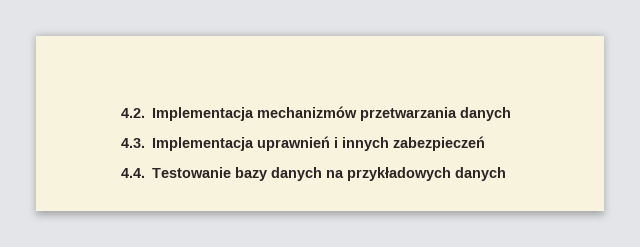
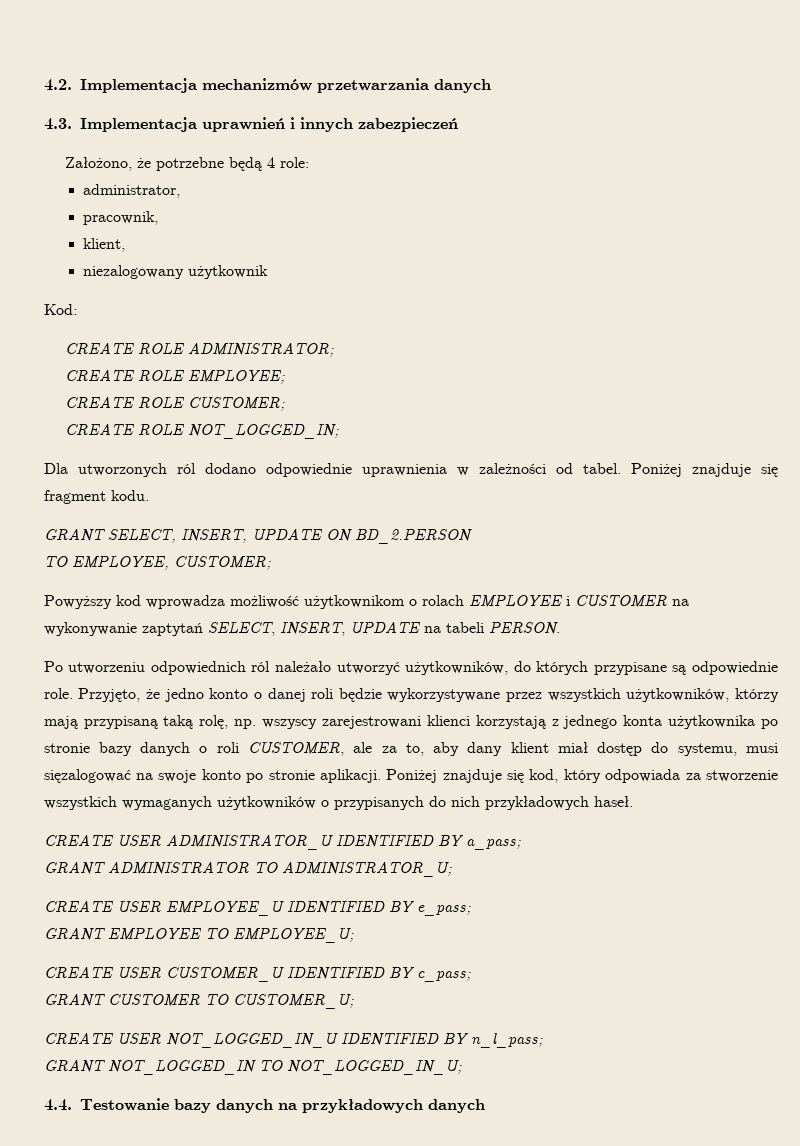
+ Założono, że potrzebne będą 4 role:
+ administrator,
+ pracownik,
+ klient,
+ niezalogowany użytkownik
+ Kod:
+ CREATE ROLE ADMINISTRATOR;
+ CREATE ROLE EMPLOYEE;
+ CREATE ROLE CUSTOMER;
+ CREATE ROLE NOT_LOGGED_IN;
+ Dla utworzonych ról dodano odpowiednie uprawnienia w zależności od tabel. Poniżej znajduje się fragment kodu.
+ GRANT SELECT, INSERT, UPDATE ON BD_2.PERSON
+ TO EMPLOYEE, CUSTOMER;
+ Powyższy kod wprowadza możliwość użytkownikom o rolach EMPLOYEE i CUSTOMER na wykonywanie zaptytań SELECT, INSERT, UPDATE na tabeli PERSON.
+ Po utworzeniu odpowiednich ról należało utworzyć użytkowników, do których przypisane są odpowiednie role. Przyjęto, że jedno konto o danej roli będzie wykorzystywane przez wszystkich użytkowników, którzy mają przypisaną taką rolę, np. wszyscy zarejestrowani klienci korzystają z jednego konta użytkownika po stronie bazy danych o roli CUSTOMER, ale za to, aby dany klient miał dostęp do systemu, musi sięzalogować na swoje konto po stronie aplikacji. Poniżej znajduje się kod, który odpowiada za stworzenie wszystkich wymaganych użytkowników o przypisanych do nich przykładowych haseł.
+ CREATE USER ADMINISTRATOR_U IDENTIFIED BY a_pass;
+ GRANT ADMINISTRATOR TO ADMINISTRATOR_U;
+ CREATE USER EMPLOYEE_U IDENTIFIED BY e_pass;
+ GRANT EMPLOYEE TO EMPLOYEE_U;
+ CREATE USER CUSTOMER_U IDENTIFIED BY c_pass;
+ GRANT CUSTOMER TO CUSTOMER_U;
+ CREATE USER NOT_LOGGED_IN_U IDENTIFIED BY n_l_pass;
+ GRANT NOT_LOGGED_IN TO NOT_LOGGED_IN_U;

